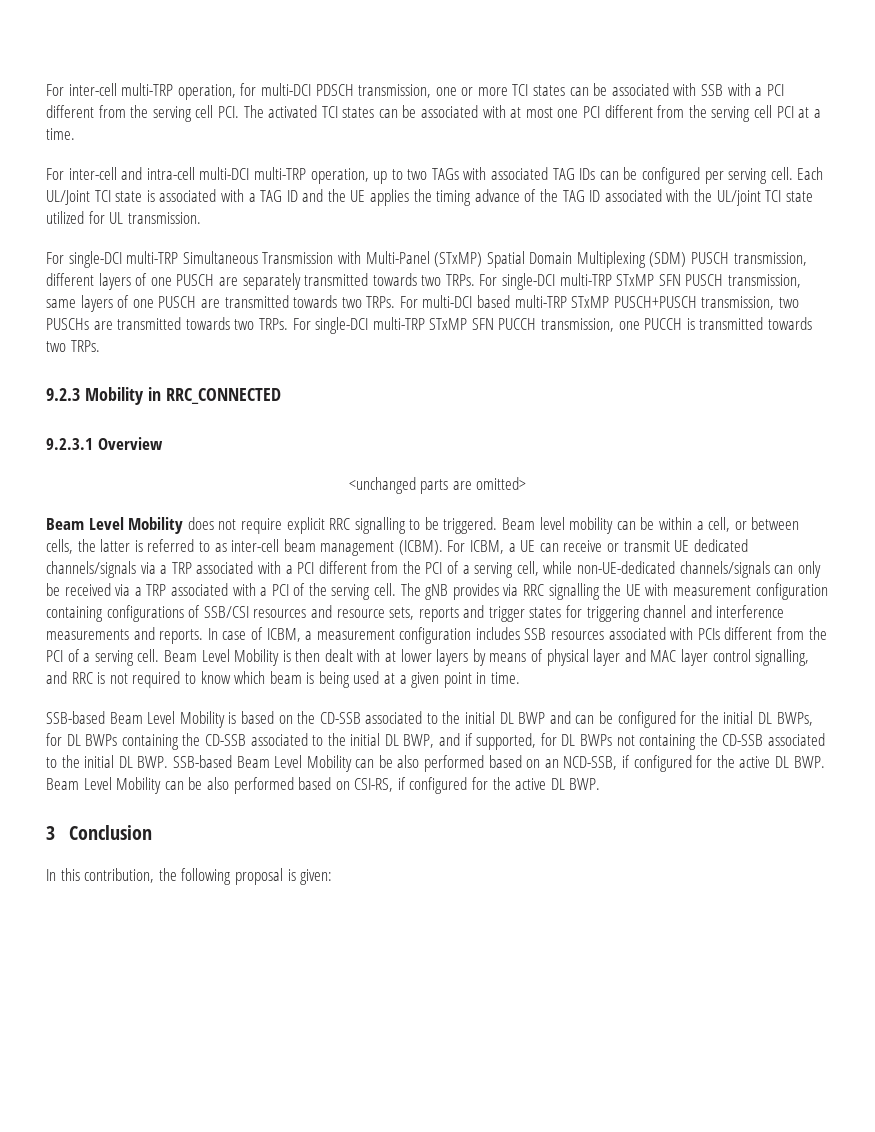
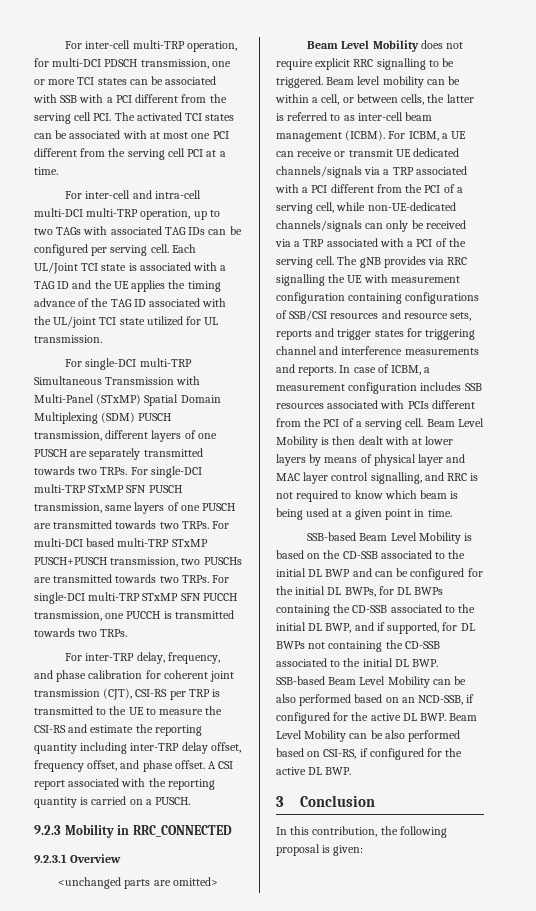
+ For inter-TRP delay, frequency, and phase calibration for coherent joint transmission (CJT), CSI-RS per TRP is transmitted to the UE to measure the CSI-RS and estimate the reporting quantity including inter-TRP delay offset, frequency offset, and phase offset. A CSI report associated with the reporting quantity is carried on a PUSCH.

